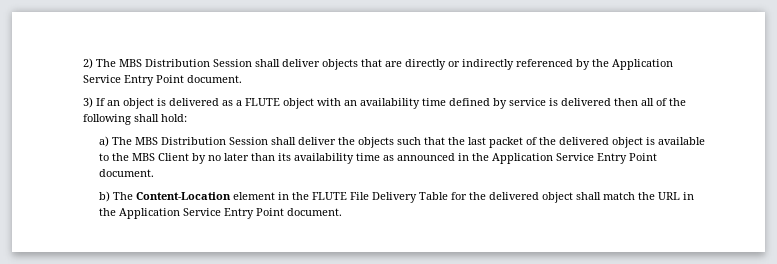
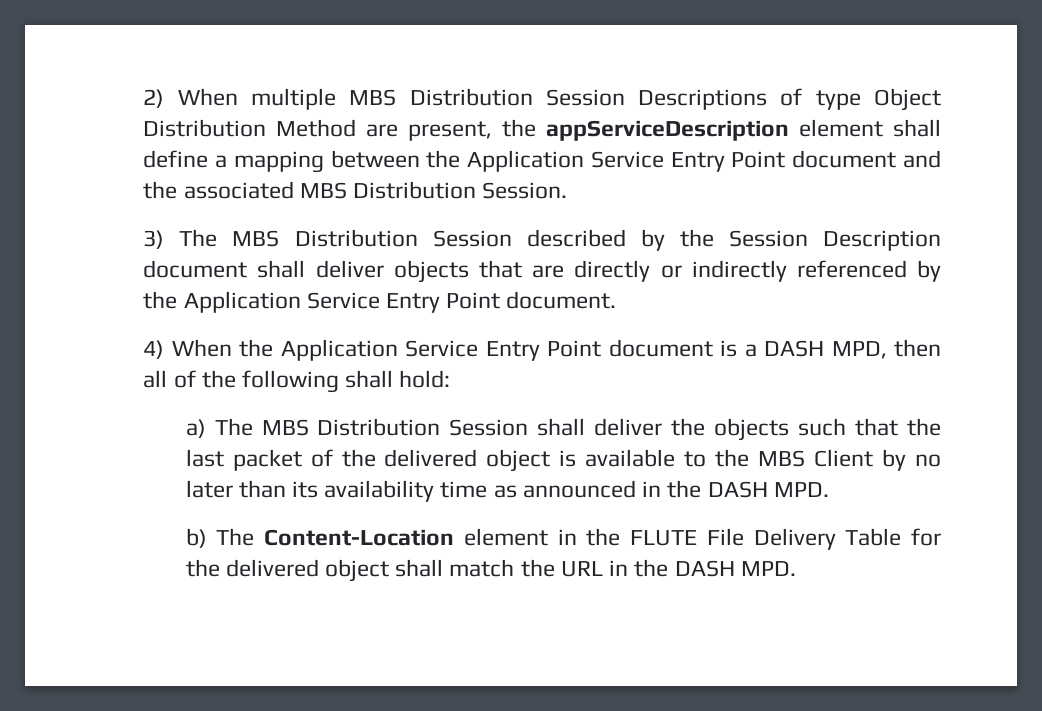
- 2) The MBS Distribution Session shall deliver objects that are directly or indirectly referenced by the Application Service Entry Point document.
+ 2) When multiple MBS Distribution Session Descriptions of type Object Distribution Method are present, the appServiceDescription element shall define a mapping between the Application Service Entry Point document and the associated MBS Distribution Session.
+ 3) The MBS Distribution Session described by the Session Description document shall deliver objects that are directly or indirectly referenced by the Application Service Entry Point document.
- 3) If an object is delivered as a FLUTE object with an availability time defined by service is delivered then all of the following shall hold:
+ 4) When the Application Service Entry Point document is a DASH MPD, then all of the following shall hold:
- a) The MBS Distribution Session shall deliver the objects such that the last packet of the delivered object is available to the MBS Client by no later than its availability time as announced in the Application Service Entry Point document.
+ a) The MBS Distribution Session shall deliver the objects such that the last packet of the delivered object is available to the MBS Client by no later than its availability time as announced in the DASH MPD.
- b) The Content-Location element in the FLUTE File Delivery Table for the delivered object shall match the URL in the Application Service Entry Point document.
+ b) The Content-Location element in the FLUTE File Delivery Table for the delivered object shall match the URL in the DASH MPD.

